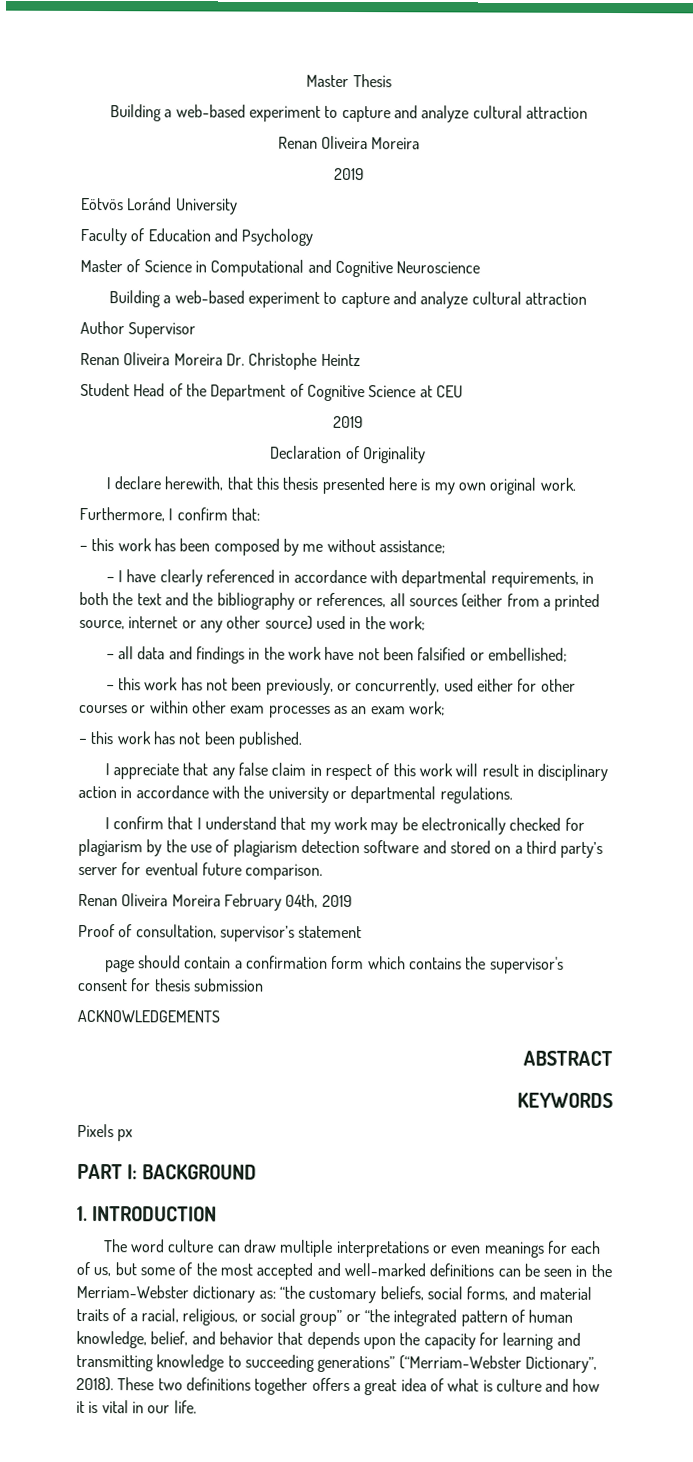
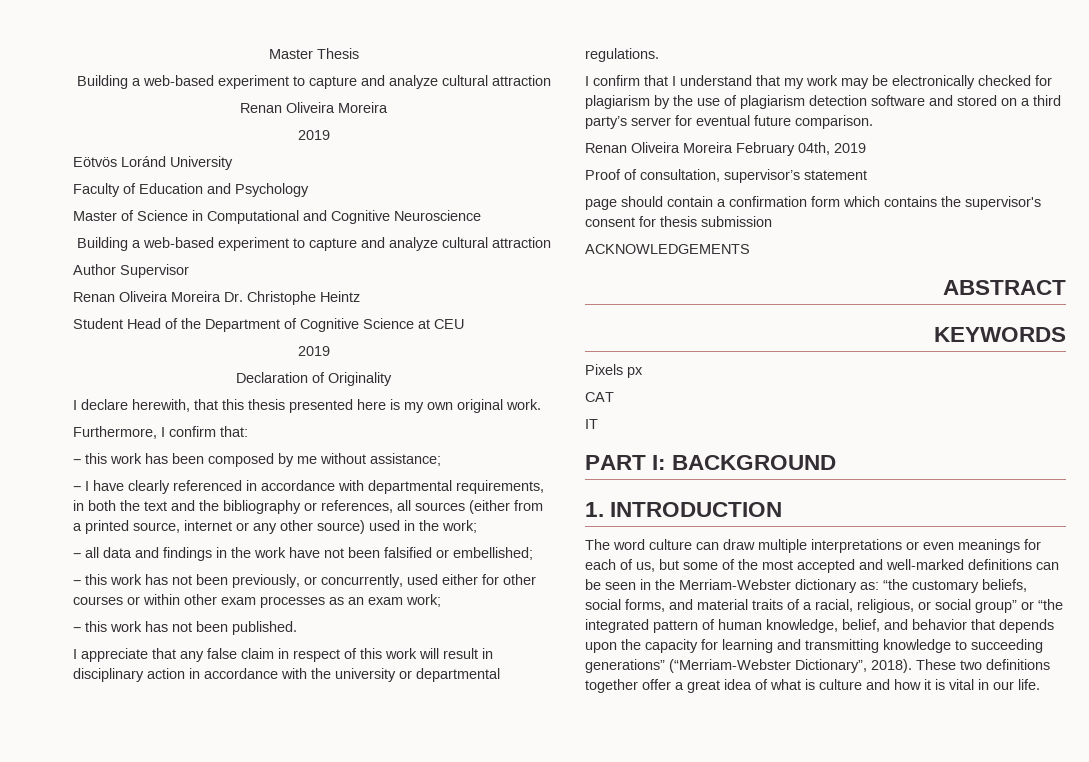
+ CAT
+ IT
- These two definitions together offers a great idea of what is culture and how it is vital in our life.
+ These two definitions together offer a great idea of what is culture and how it is vital in our life.

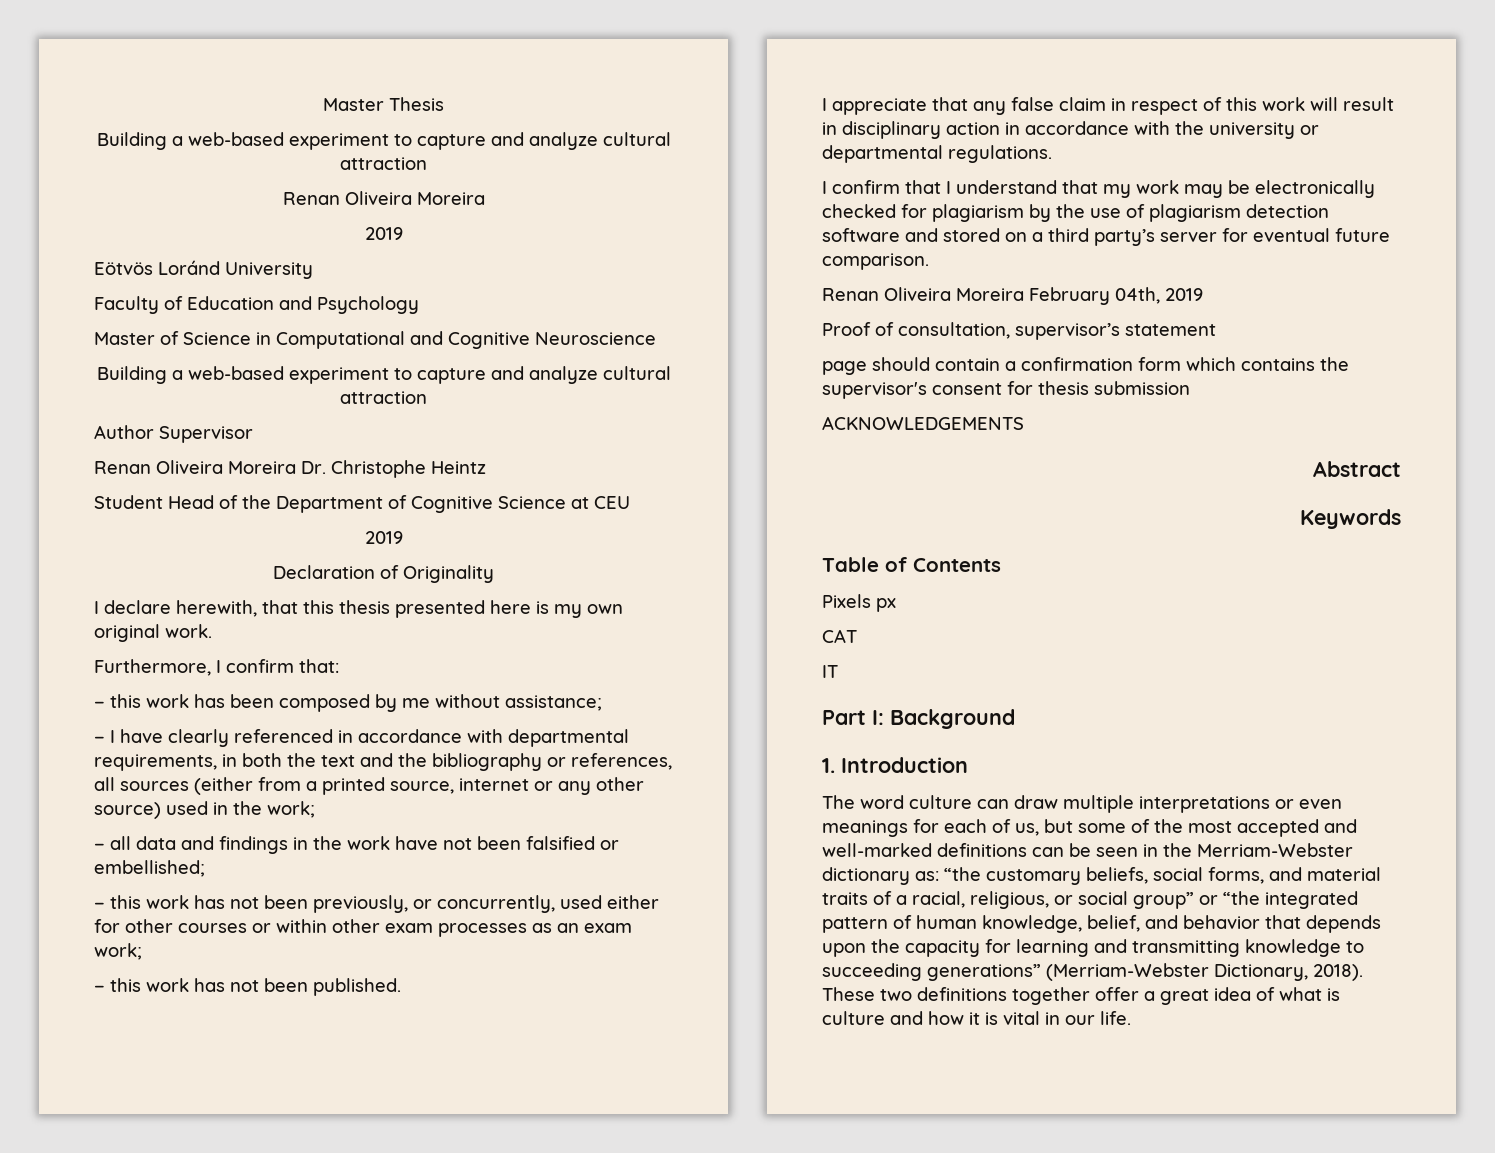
- ABSTRACT
- KEYWORDS
+ Abstract
+ Keywords
+ Table of Contents
- PART I: BACKGROUND
+ Part I: Background
- 1. INTRODUCTION
+ 1. Introduction
- “the customary beliefs, social forms, and material traits of a racial, religious, or social group” or “the integrated pattern of human knowledge, belief, and behavior that depends upon the capacity for learning and transmitting knowledge to succeeding generations” (“Merriam-Webster Dictionary”, 2018).
+ “the customary beliefs, social forms, and material traits of a racial, religious, or social group” or “the integrated pattern of human knowledge, belief, and behavior that depends upon the capacity for learning and transmitting knowledge to succeeding generations” (Merriam-Webster Dictionary, 2018).

